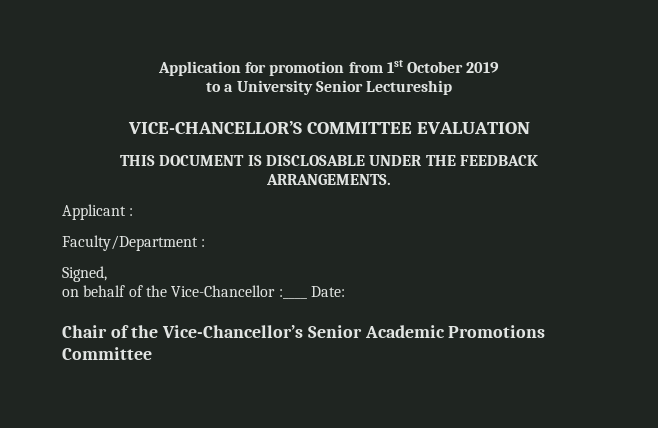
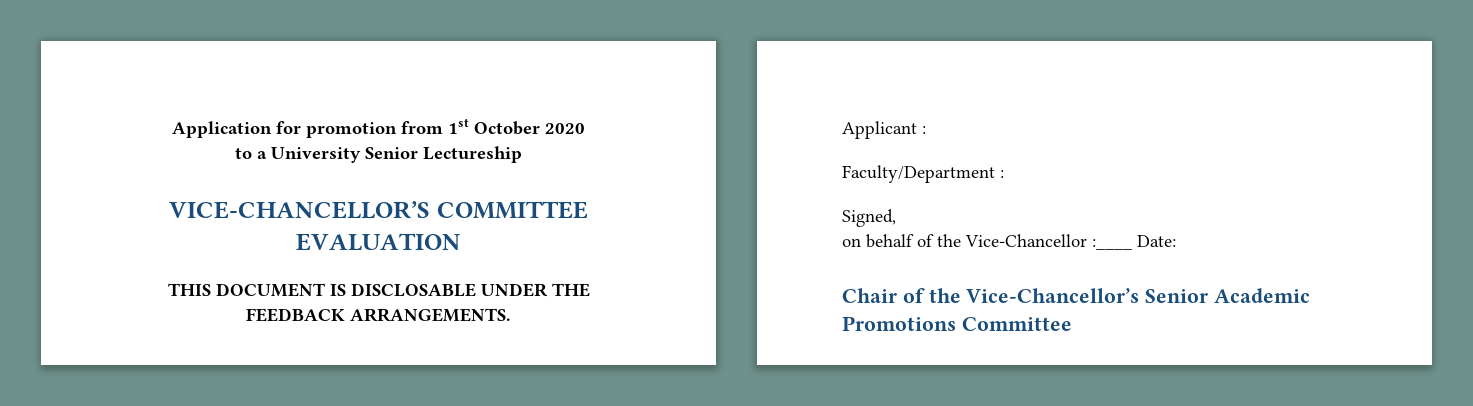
- Application for promotion from 1st October 2019
+ Application for promotion from 1st October 2020

